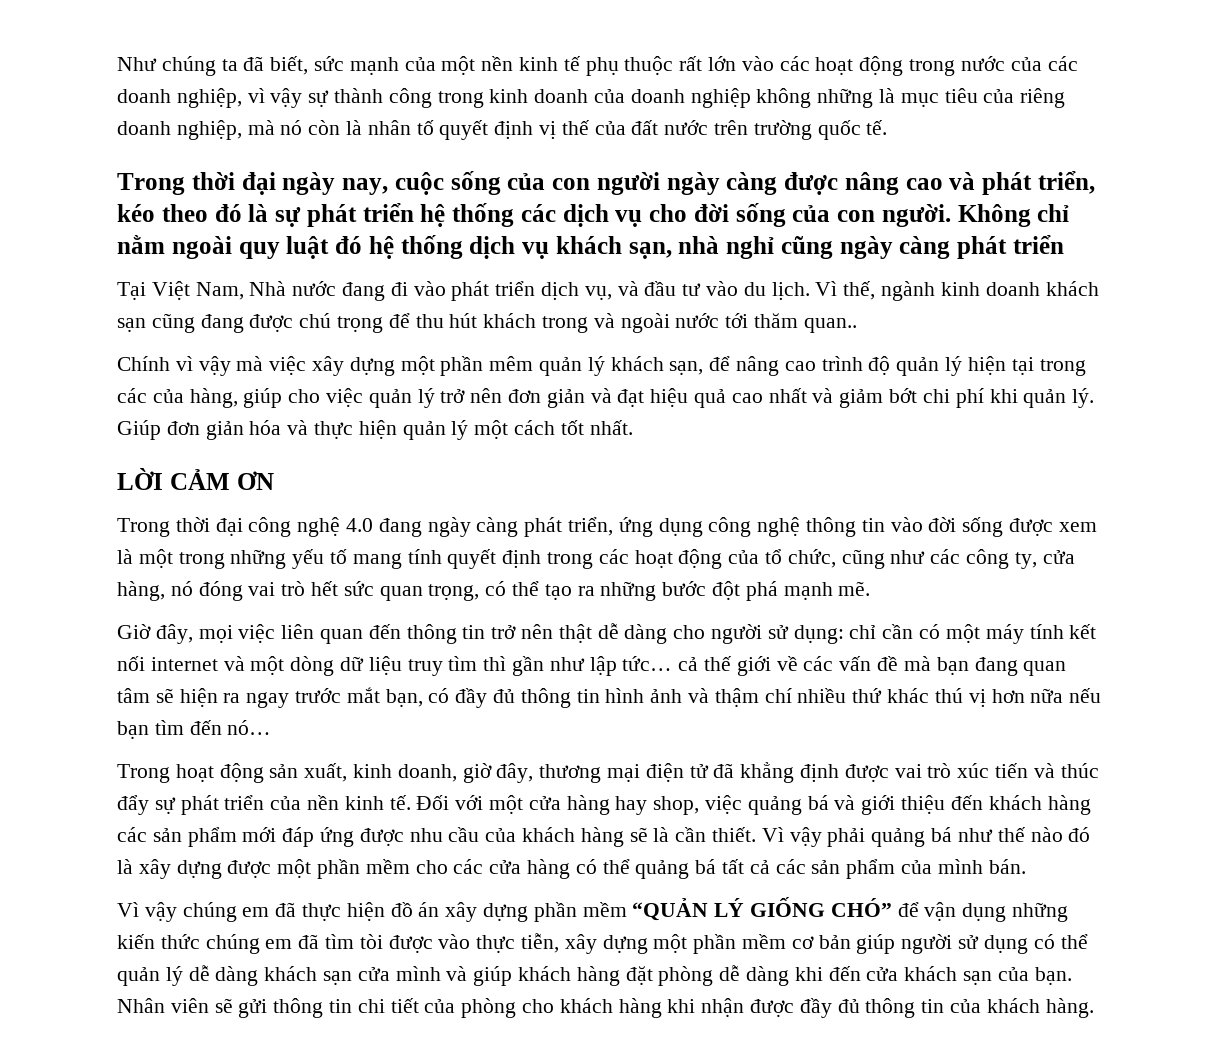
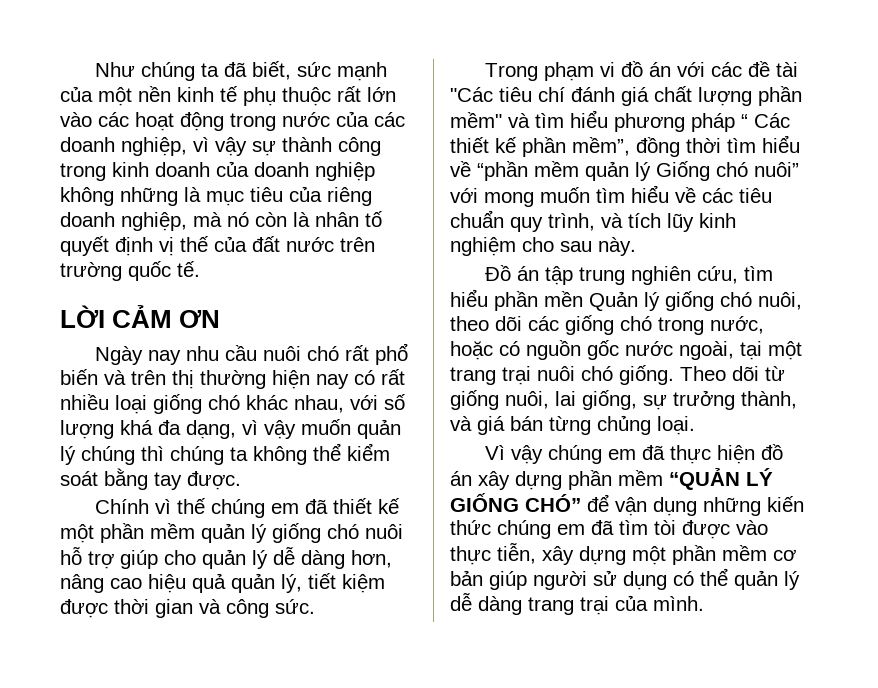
- Trong thời đại ngày nay, cuộc sống của con người ngày càng được nâng cao và phát triển, kéo theo đó là sự phát triển hệ thống các dịch vụ cho đời sống của con người. Không chỉ nằm ngoài quy luật đó hệ thống dịch vụ khách sạn, nhà nghỉ cũng ngày càng phát triển
- Tại Việt Nam, Nhà nước đang đi vào phát triển dịch vụ, và đầu tư vào du lịch. Vì thế, ngành kinh doanh khách sạn cũng đang được chú trọng để thu hút khách trong và ngoài nước tới thăm quan..
- Chính vì vậy mà việc xây dựng một phần mêm quản lý khách sạn, để nâng cao trình độ quản lý hiện tại trong các của hàng, giúp cho việc quản lý trở nên đơn giản và đạt hiệu quả cao nhất và giảm bớt chi phí khi quản lý. Giúp đơn giản hóa và thực hiện quản lý một cách tốt nhất.
  LỜI CẢM ƠN
- Trong thời đại công nghệ 4.0 đang ngày càng phát triển, ứng dụng công nghệ thông tin vào đời sống được xem là một trong những yếu tố mang tính quyết định trong các hoạt động của tổ chức, cũng như các công ty, cửa hàng, nó đóng vai trò hết sức quan trọng, có thể tạo ra những bước đột phá mạnh mẽ.
- Giờ đây, mọi việc liên quan đến thông tin trở nên thật dễ dàng cho người sử dụng: chỉ cần có một máy tính kết nối internet và một dòng dữ liệu truy tìm thì gần như lập tức… cả thế giới về các vấn đề mà bạn đang quan tâm sẽ hiện ra ngay trước mắt bạn, có đầy đủ thông tin hình ảnh và thậm chí nhiều thứ khác thú vị hơn nữa nếu bạn tìm đến nó…
- Trong hoạt động sản xuất, kinh doanh, giờ đây, thương mại điện tử đã khẳng định được vai trò xúc tiến và thúc đẩy sự phát triển của nền kinh tế. Đối với một cửa hàng hay shop, việc quảng bá và giới thiệu đến khách hàng các sản phẩm mới đáp ứng được nhu cầu của khách hàng sẽ là cần thiết. Vì vậy phải quảng bá như thế nào đó là xây dựng được một phần mềm cho các cửa hàng có thể quảng bá tất cả các sản phẩm của mình bán.
+ Ngày nay nhu cầu nuôi chó rất phổ biến và trên thị thường hiện nay có rất nhiều loại giống chó khác nhau, với số lượng khá đa dạng, vì vậy muốn quản lý chúng thì chúng ta không thể kiểm soát bằng tay được.
+ Chính vì thế chúng em đã thiết kế một phần mềm quản lý giống chó nuôi hỗ trợ giúp cho quản lý dễ dàng hơn, nâng cao hiệu quả quản lý, tiết kiệm được thời gian và công sức.
+ Trong phạm vi đồ án với các đề tài "Các tiêu chí đánh giá chất lượng phần mềm" và tìm hiểu phương pháp “ Các thiết kế phần mềm”, đồng thời tìm hiểu về “phần mềm quản lý Giống chó nuôi” với mong muốn tìm hiểu về các tiêu chuẩn quy trình, và tích lũy kinh nghiệm cho sau này.
+ Đồ án tập trung nghiên cứu, tìm hiểu phần mền Quản lý giống chó nuôi, theo dõi các giống chó trong nước, hoặc có nguồn gốc nước ngoài, tại một trang trại nuôi chó giống. Theo dõi từ giống nuôi, lai giống, sự trưởng thành, và giá bán từng chủng loại.
- Vì vậy chúng em đã thực hiện đồ án xây dựng phần mềm “QUẢN LÝ GIỐNG CHÓ” để vận dụng những kiến thức chúng em đã tìm tòi được vào thực tiễn, xây dựng một phần mềm cơ bản giúp người sử dụng có thể quản lý dễ dàng khách sạn cửa mình và giúp khách hàng đặt phòng dễ dàng khi đến cửa khách sạn của bạn. Nhân viên sẽ gửi thông tin chi tiết của phòng cho khách hàng khi nhận được đầy đủ thông tin của khách hàng.
+ Vì vậy chúng em đã thực hiện đồ án xây dựng phần mềm “QUẢN LÝ GIỐNG CHÓ” để vận dụng những kiến thức chúng em đã tìm tòi được vào thực tiễn, xây dựng một phần mềm cơ bản giúp người sử dụng có thể quản lý dễ dàng trang trại của mình.

